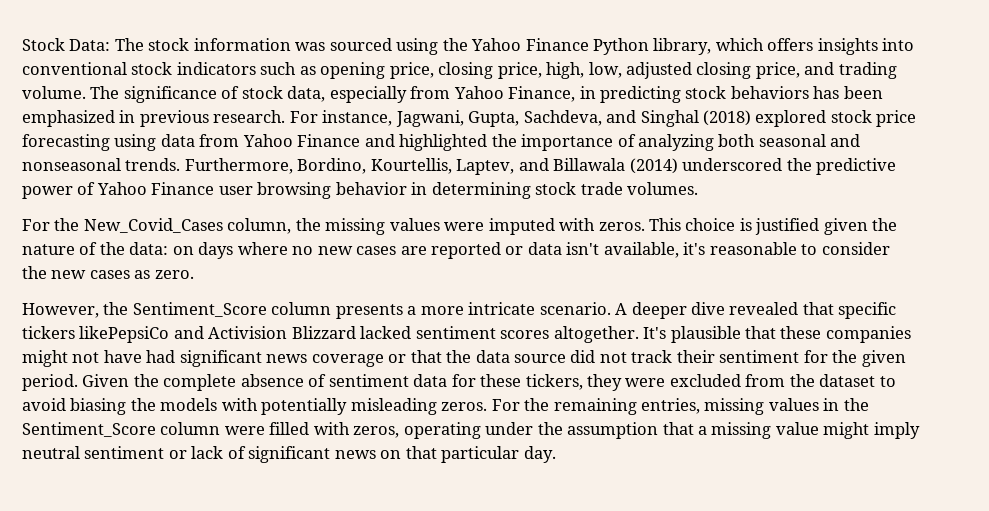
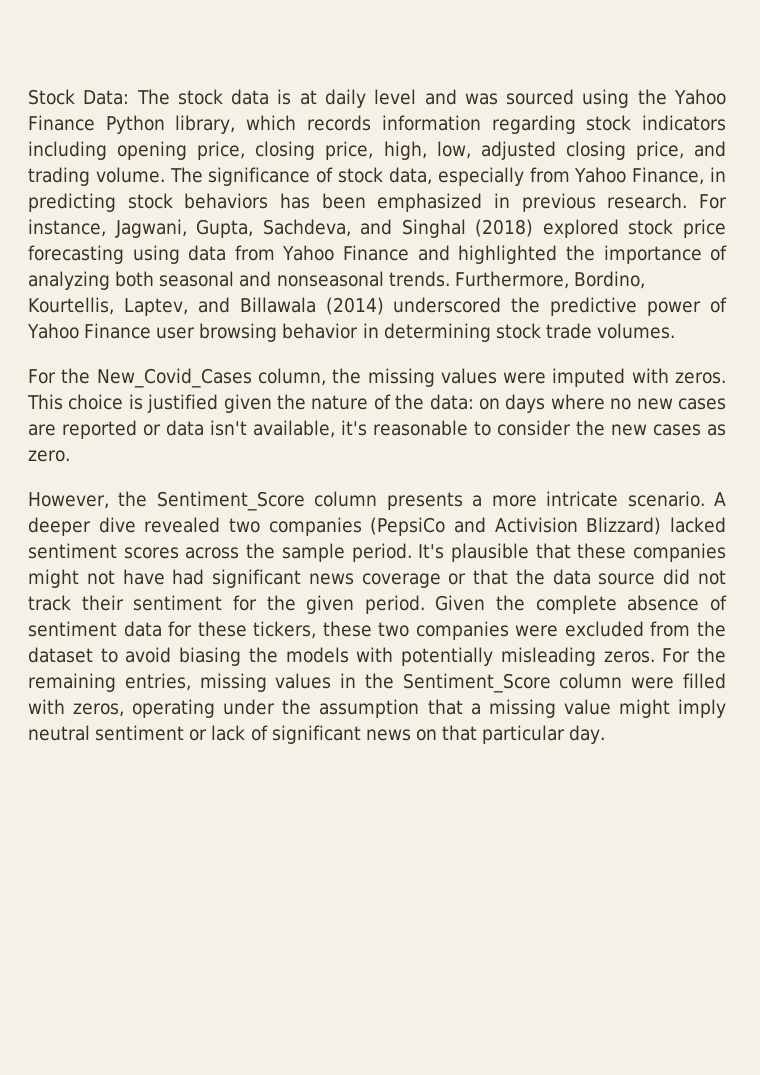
- Stock Data: The stock information was sourced using the Yahoo Finance Python library, which offers insights into conventional stock indicators such as opening price, closing price, high, low, adjusted closing price, and trading volume.
+ Stock Data: The stock data is at daily level and was sourced using the Yahoo Finance Python library, which records information regarding stock indicators including opening price, closing price, high, low, adjusted closing price, and trading volume.
- A deeper dive revealed that specific tickers likePepsiCo and Activision Blizzard lacked sentiment scores altogether.
+ A deeper dive revealed two companies (PepsiCo and Activision Blizzard) lacked sentiment scores across the sample period.
- Given the complete absence of sentiment data for these tickers, they were excluded from the dataset to avoid biasing the models with potentially misleading zeros.
+ Given the complete absence of sentiment data for these tickers, these two companies were excluded from the dataset to avoid biasing the models with potentially misleading zeros.

